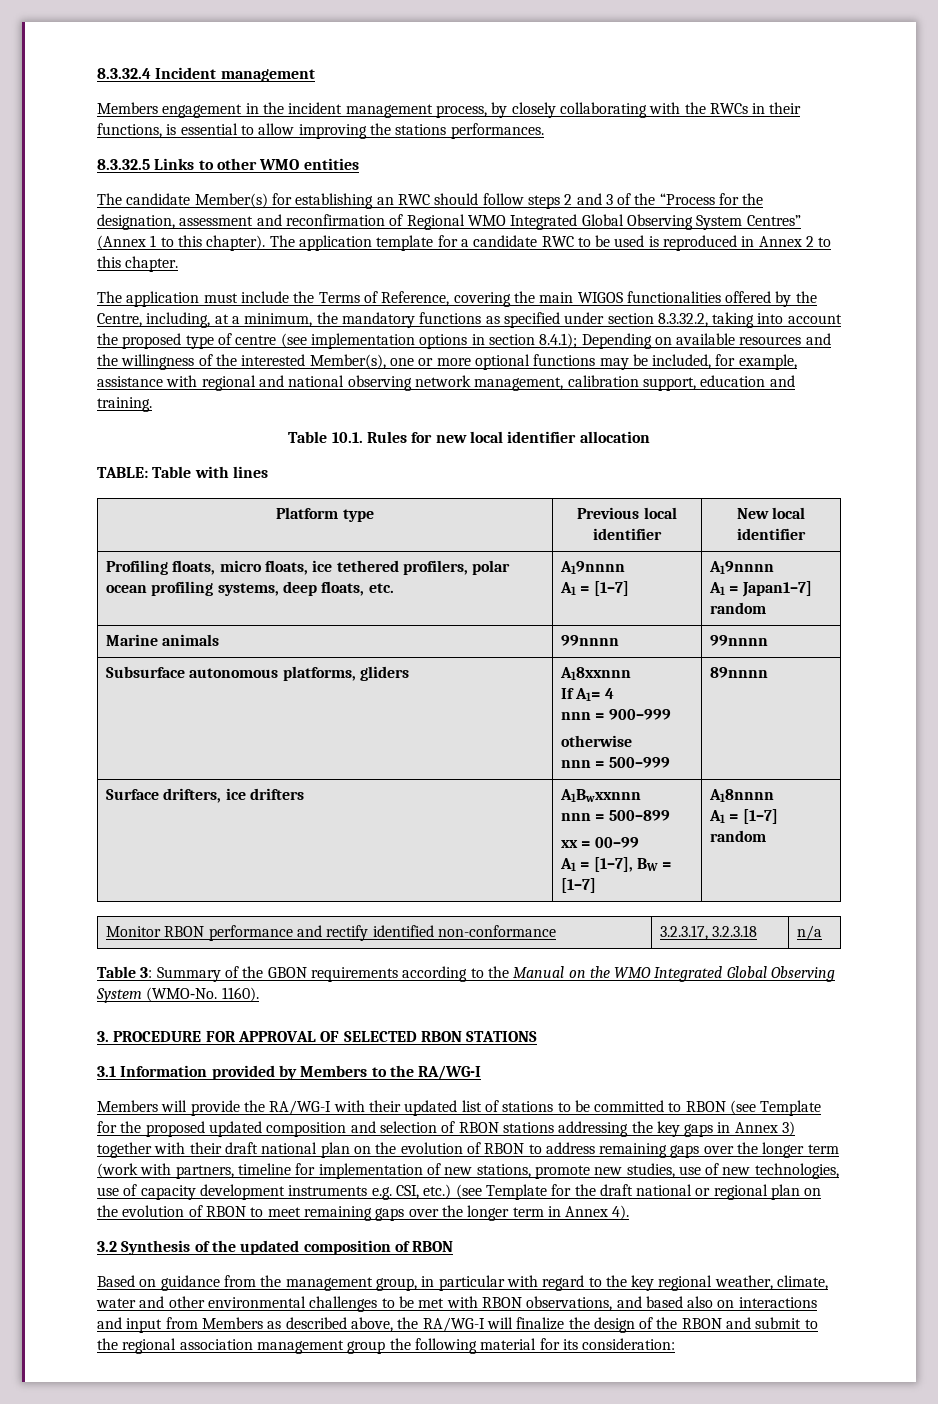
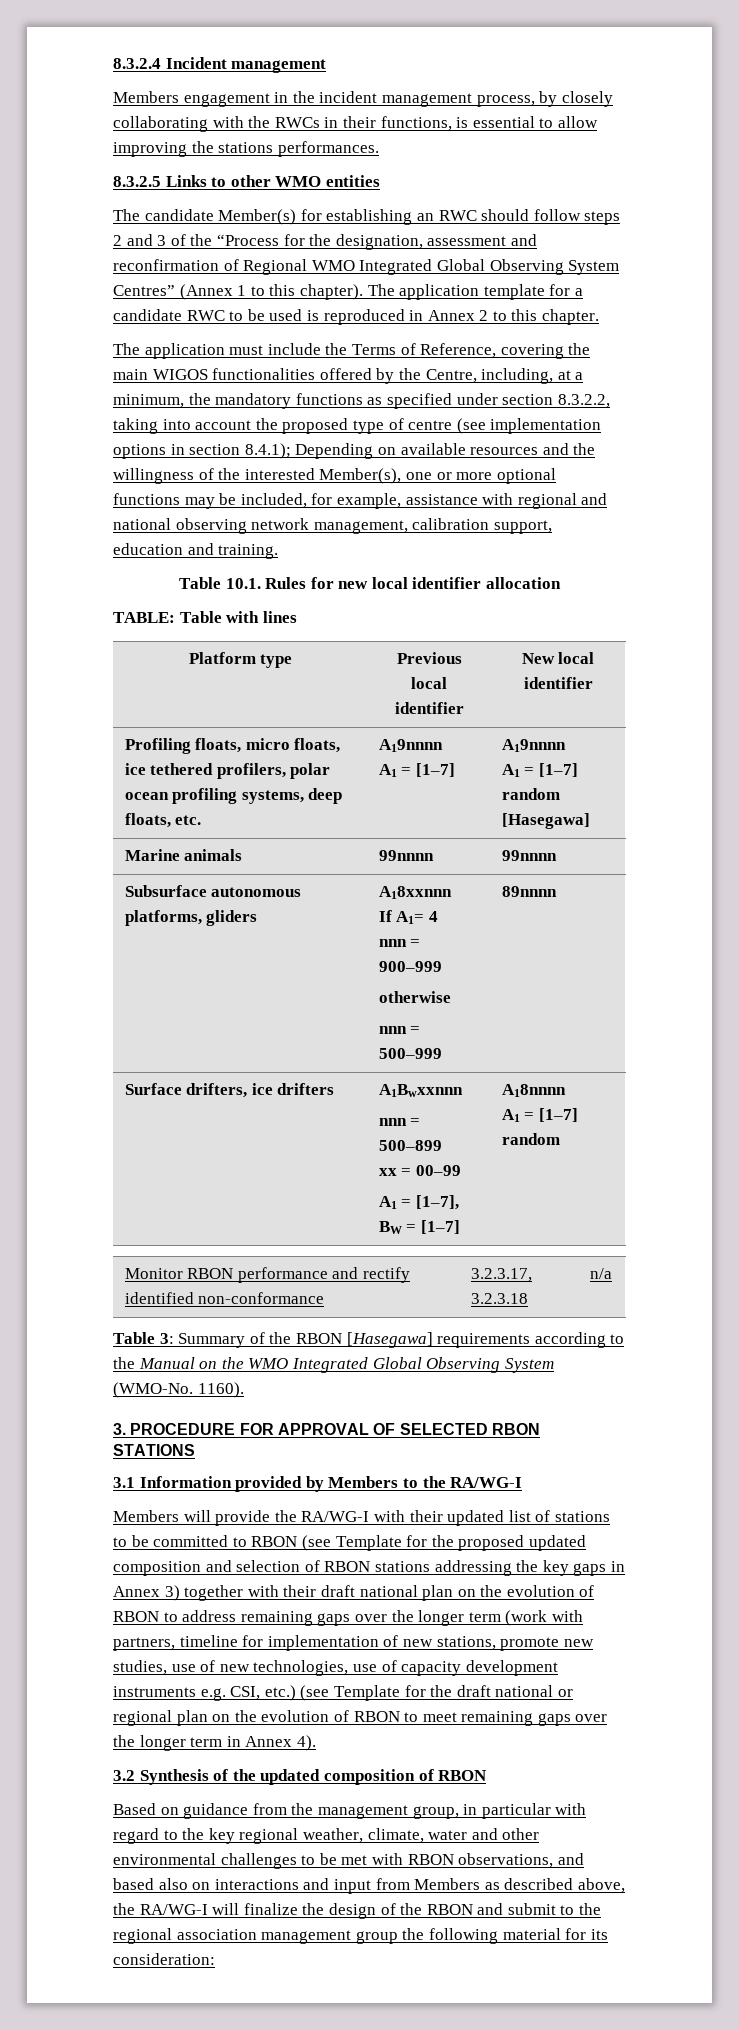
- 8.3.32.4 Incident management
+ 8.3.2.4 Incident management
- 8.3.32.5 Links to other WMO entities
+ 8.3.2.5 Links to other WMO entities
- The application must include the Terms of Reference, covering the main WIGOS functionalities offered by the Centre, including, at a minimum, the mandatory functions as specified under section 8.3.32.2, taking into account the proposed type of centre (see implementation options in section 8.4.1);
+ The application must include the Terms of Reference, covering the main WIGOS functionalities offered by the Centre, including, at a minimum, the mandatory functions as specified under section 8.3.2.2, taking into account the proposed type of centre (see implementation options in section 8.4.1);
  Profiling floats, micro floats, ice tethered profilers, polar ocean profiling systems, deep floats, etc. | A19nnnn
  A1 = [1–7] | A19nnnn
- A1 = Japan1–7] random
+ A1 = [1–7] random [Hasegawa]
- Table 3: Summary of the GBON requirements according to the Manual on the WMO Integrated Global Observing System (WMO‑No.
+ Table 3: Summary of the RBON [Hasegawa] requirements according to the Manual on the WMO Integrated Global Observing System (WMO‑No.

